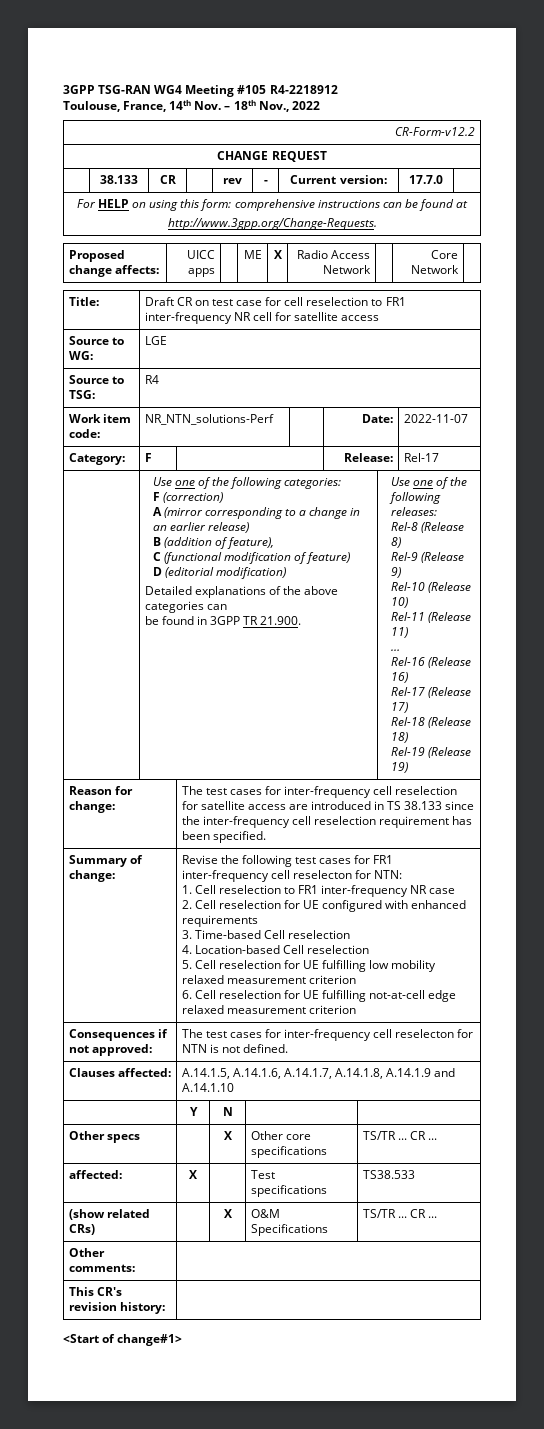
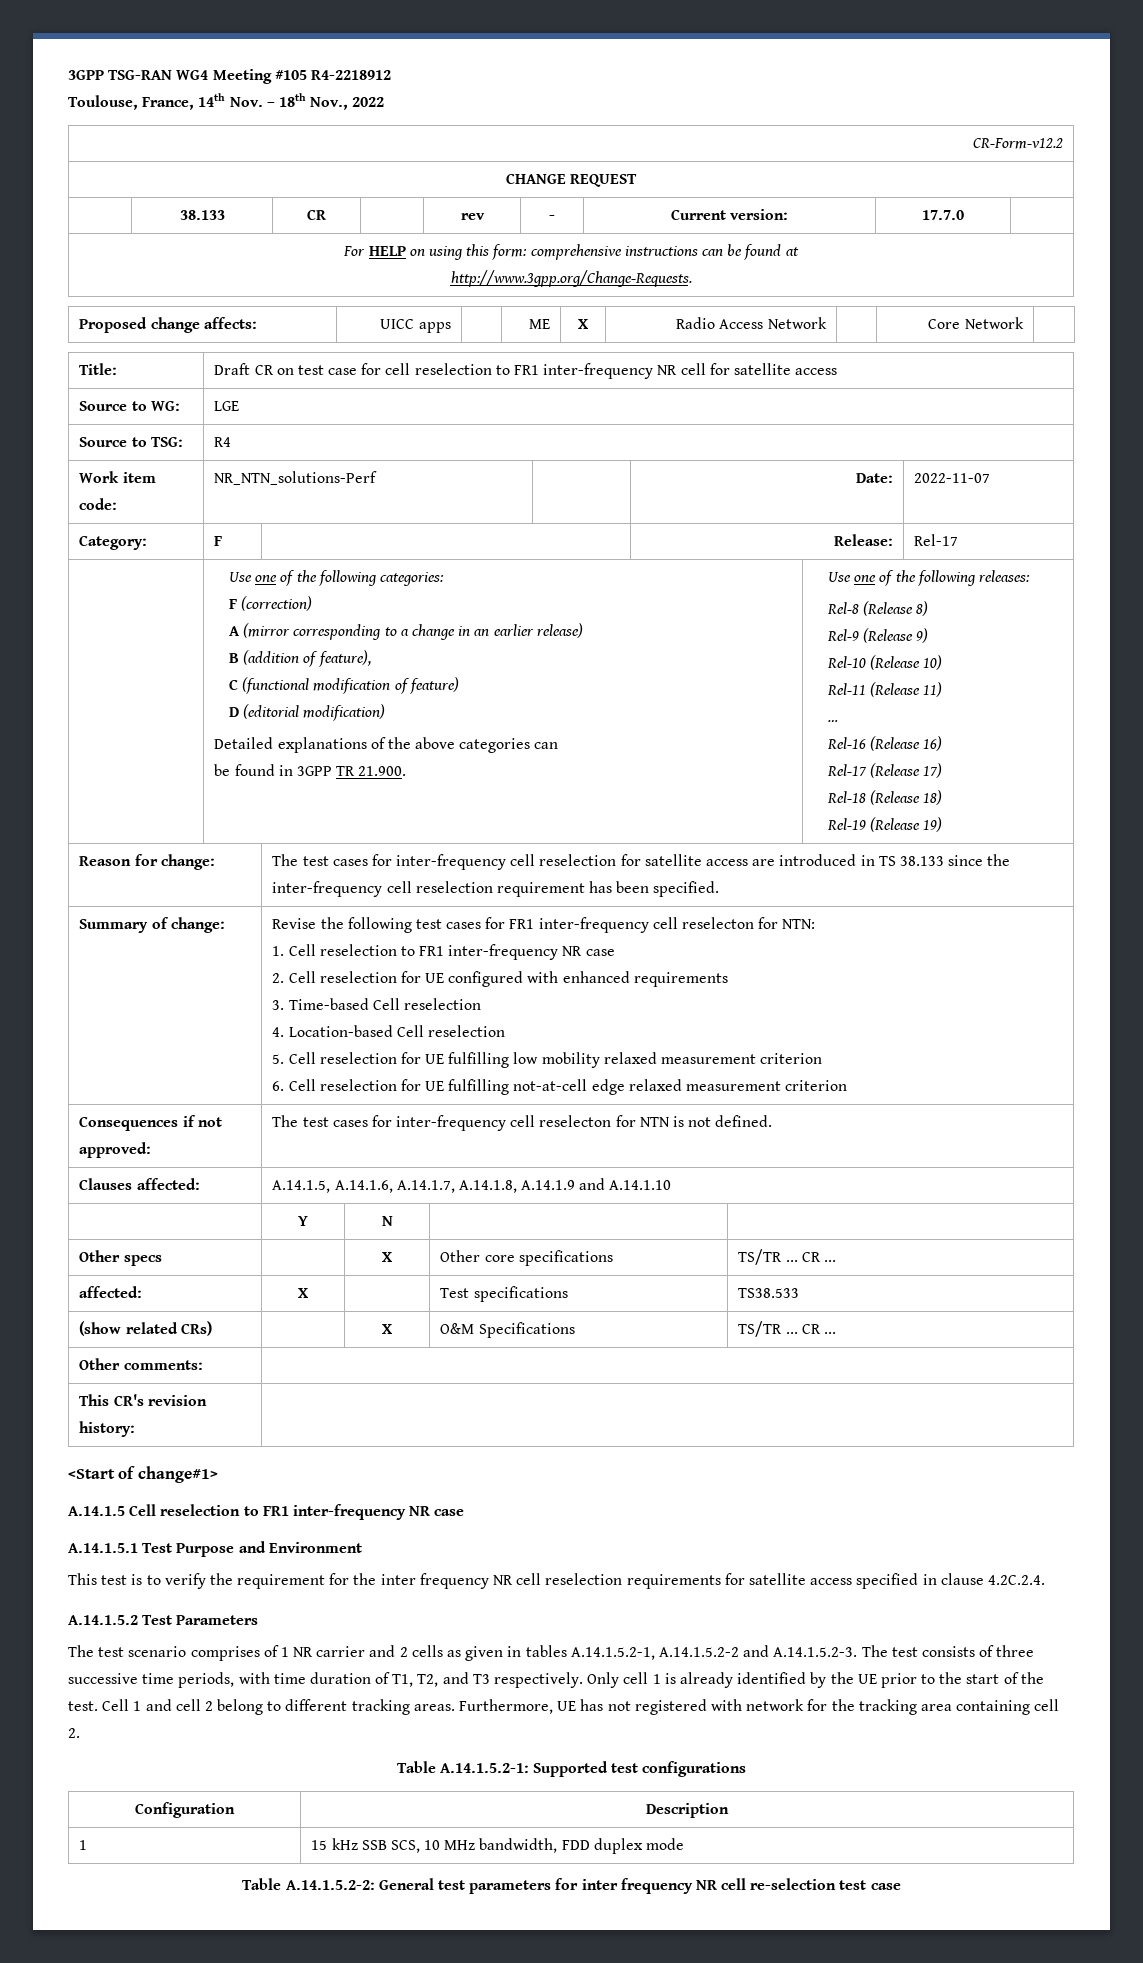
+ A.14.1.5 Cell reselection to FR1 inter-frequency NR case
+ A.14.1.5.1 Test Purpose and Environment
+ This test is to verify the requirement for the inter frequency NR cell reselection requirements for satellite access specified in clause 4.2C.2.4.
+ A.14.1.5.2 Test Parameters
+ The test scenario comprises of 1 NR carrier and 2 cells as given in tables A.14.1.5.2-1, A.14.1.5.2-2 and A.14.1.5.2-3. The test consists of three successive time periods, with time duration of T1, T2, and T3 respectively. Only cell 1 is already identified by the UE prior to the start of the test. Cell 1 and cell 2 belong to different tracking areas. Furthermore, UE has not registered with network for the tracking area containing cell 2.
+ Table A.14.1.5.2-1: Supported test configurations
+ Configuration | Description
+ 1 | 15 kHz SSB SCS, 10 MHz bandwidth, FDD duplex mode
+ Table A.14.1.5.2-2: General test parameters for inter frequency NR cell re-selection test case

